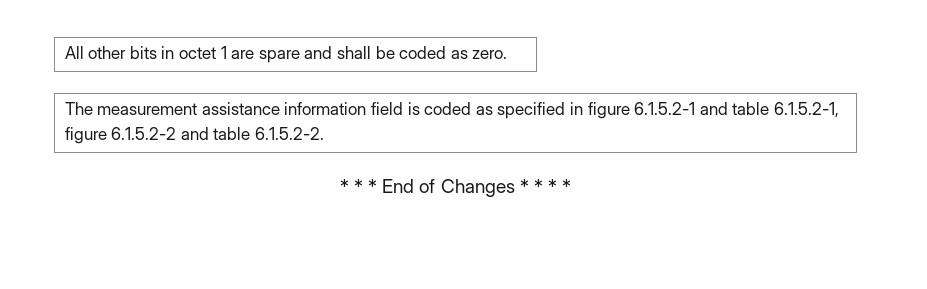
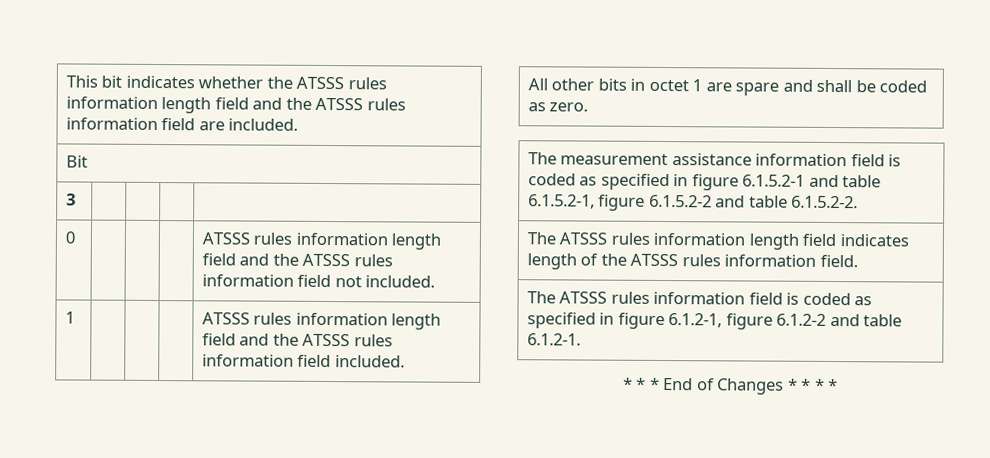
+ This bit indicates whether the ATSSS rules information length field and the ATSSS rules information field are included.
+ Bit
+ 3 | | | |
+ 0 | | | | ATSSS rules information length field and the ATSSS rules information field not included.
+ 1 | | | | ATSSS rules information length field and the ATSSS rules information field included.
+ The ATSSS rules information length field indicates length of the ATSSS rules information field.
+ The ATSSS rules information field is coded as specified in figure 6.1.2-1, figure 6.1.2-2 and table 6.1.2-1.

